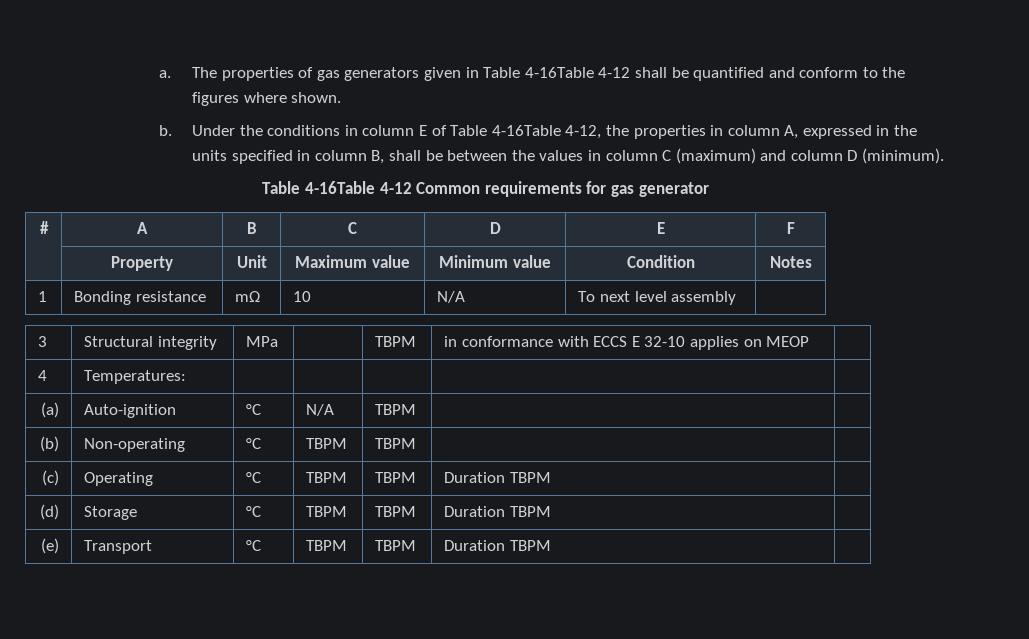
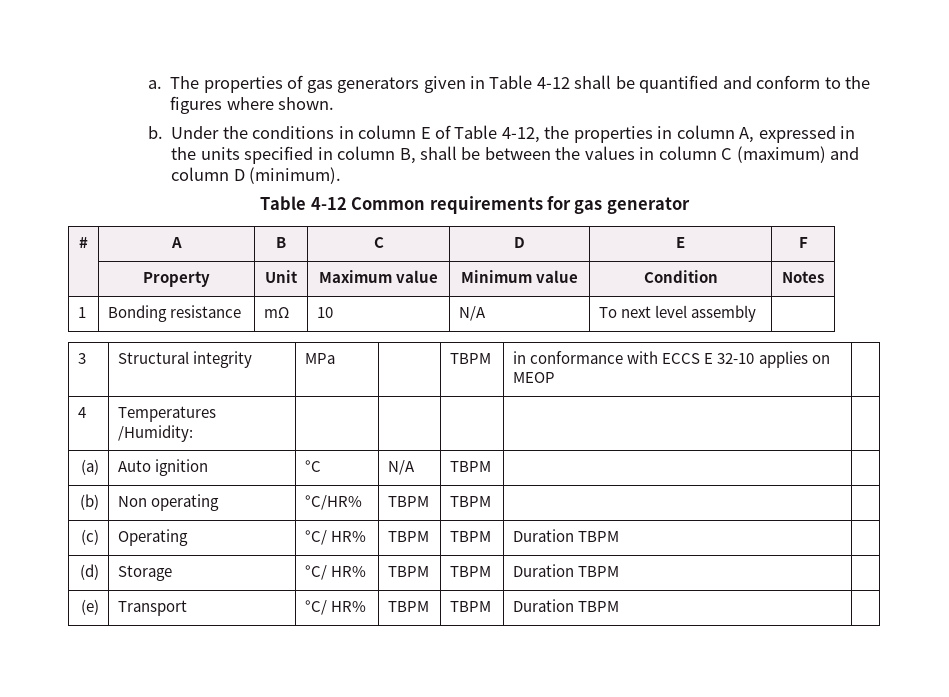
- The properties of gas generators given in Table 4-16Table 4-12 shall be quantified and conform to the figures where shown.
+ The properties of gas generators given in Table 4-12 shall be quantified and conform to the figures where shown.
- Under the conditions in column E of Table 4-16Table 4-12, the properties in column A, expressed in the units specified in column B, shall be between the values in column C (maximum) and column D (minimum).
+ Under the conditions in column E of Table 4-12, the properties in column A, expressed in the units specified in column B, shall be between the values in column C (maximum) and column D (minimum).
- Table 4-16Table 4-12 Common requirements for gas generator
+ Table 4-12 Common requirements for gas generator
- 4 | Temperatures: | | | | |
+ 4 | Temperatures /Humidity: | | | | |
- (a) | Auto-ignition | °C | N/A | TBPM | |
+ (a) | Auto ignition | °C | N/A | TBPM | |
- (b) | Non-operating | °C | TBPM | TBPM | |
+ (b) | Non operating | °C/HR% | TBPM | TBPM | |
- (c) | Operating | °C | TBPM | TBPM | Duration TBPM |
+ (c) | Operating | °C/ HR% | TBPM | TBPM | Duration TBPM |
- (d) | Storage | °C | TBPM | TBPM | Duration TBPM |
+ (d) | Storage | °C/ HR% | TBPM | TBPM | Duration TBPM |
- (e) | Transport | °C | TBPM | TBPM | Duration TBPM |
+ (e) | Transport | °C/ HR% | TBPM | TBPM | Duration TBPM |

